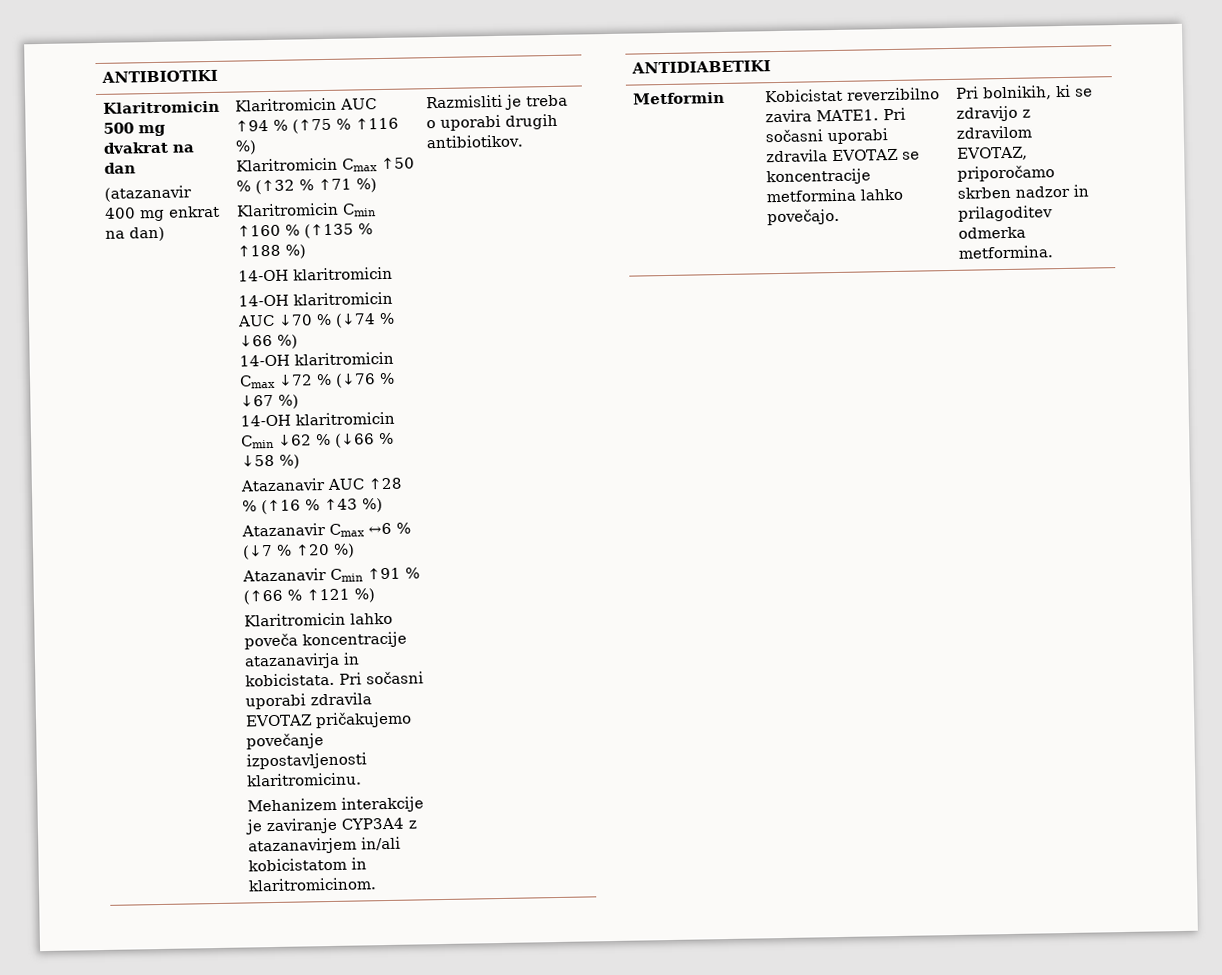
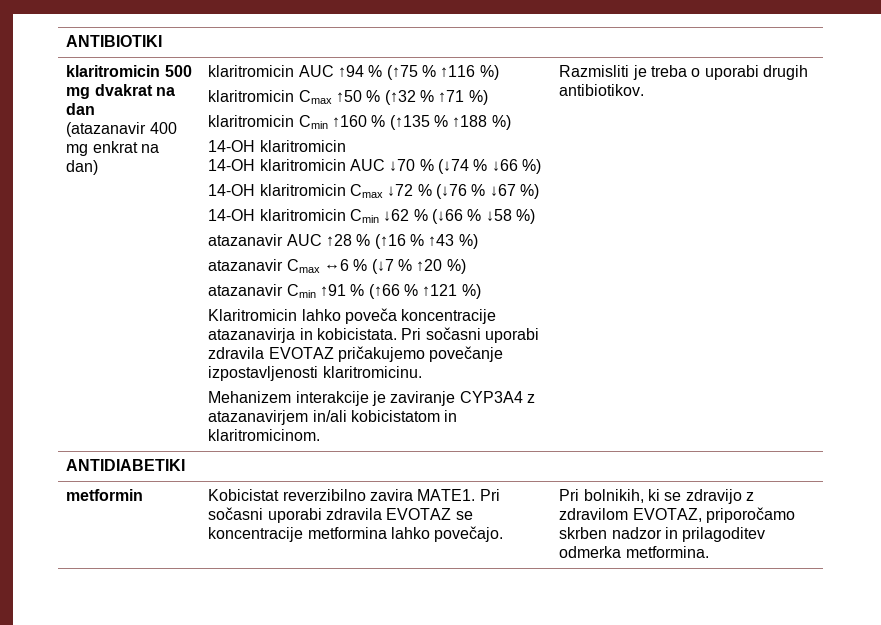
- Klaritromicin 500 mg dvakrat na dan
+ klaritromicin 500 mg dvakrat na dan
- Klaritromicin AUC ↑94 % (↑75 % ↑116 %)
+ klaritromicin AUC ↑94 % (↑75 % ↑116 %)
- Klaritromicin Cmax ↑50 % (↑32 % ↑71 %)
+ klaritromicin Cmax ↑50 % (↑32 % ↑71 %)
- Klaritromicin Cmin ↑160 % (↑135 % ↑188 %)
+ klaritromicin Cmin ↑160 % (↑135 % ↑188 %)
- Atazanavir AUC ↑28 % (↑16 % ↑43 %)
+ atazanavir AUC ↑28 % (↑16 % ↑43 %)
- Atazanavir Cmax ↔6 % (↓7 % ↑20 %)
+ atazanavir Cmax ↔6 % (↓7 % ↑20 %)
- Atazanavir Cmin ↑91 % (↑66 % ↑121 %)
+ atazanavir Cmin ↑91 % (↑66 % ↑121 %)
- Metformin | Kobicistat reverzibilno zavira MATE1. Pri sočasni uporabi zdravila EVOTAZ se koncentracije metformina lahko povečajo. | Pri bolnikih, ki se zdravijo z zdravilom EVOTAZ, priporočamo skrben nadzor in prilagoditev odmerka metformina.
+ metformin | Kobicistat reverzibilno zavira MATE1. Pri sočasni uporabi zdravila EVOTAZ se koncentracije metformina lahko povečajo. | Pri bolnikih, ki se zdravijo z zdravilom EVOTAZ, priporočamo skrben nadzor in prilagoditev odmerka metformina.

